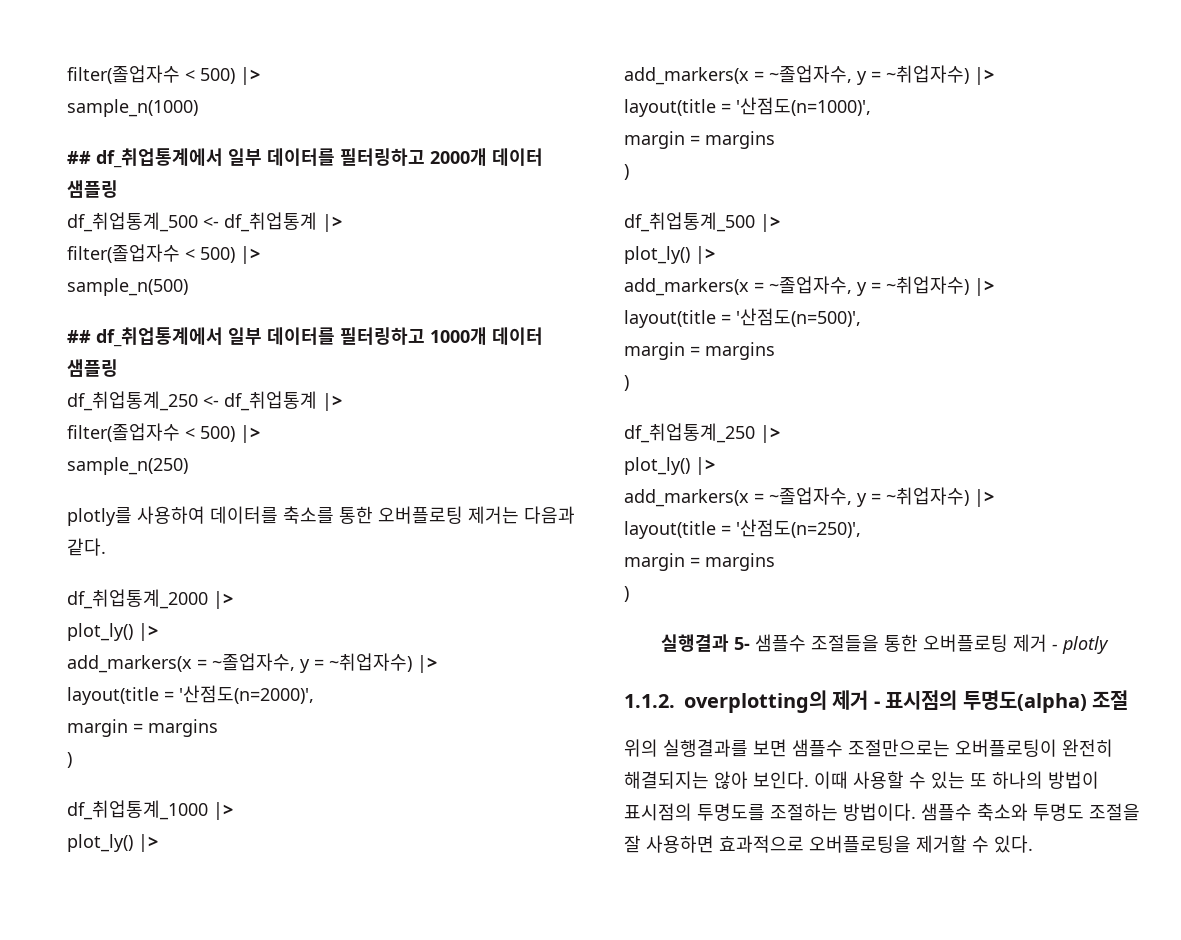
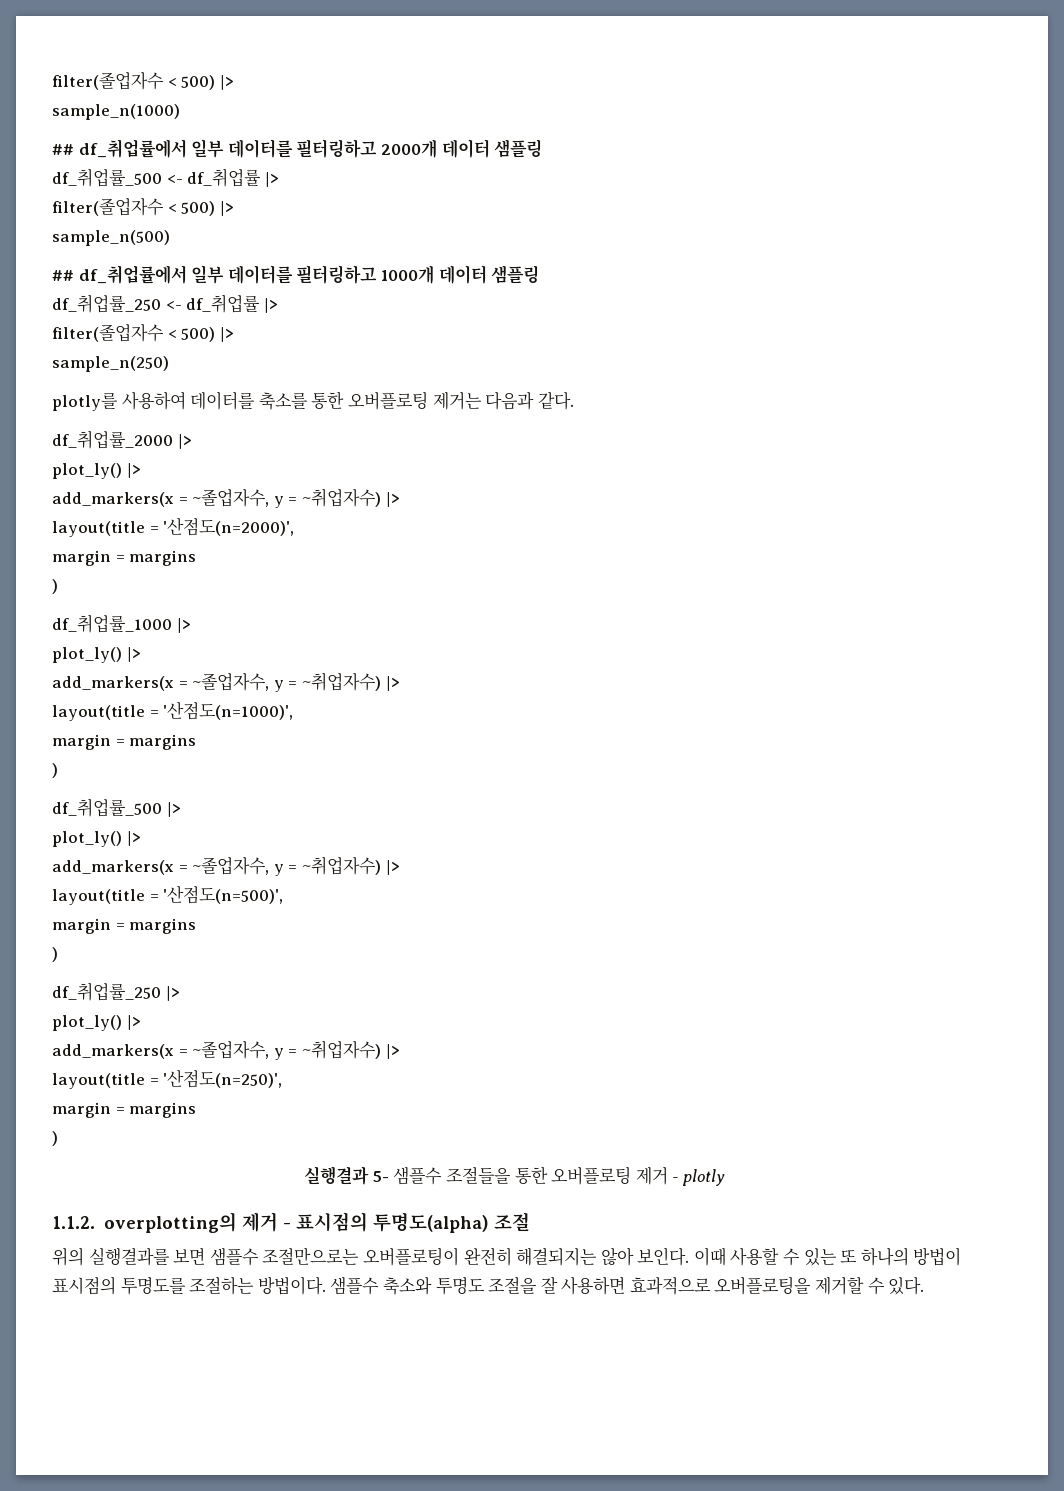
- ## df_취업통계에서 일부 데이터를 필터링하고 2000개 데이터 샘플링
+ ## df_취업률에서 일부 데이터를 필터링하고 2000개 데이터 샘플링
- df_취업통계_500 <- df_취업통계 |>
+ df_취업률_500 <- df_취업률 |>
- ## df_취업통계에서 일부 데이터를 필터링하고 1000개 데이터 샘플링
+ ## df_취업률에서 일부 데이터를 필터링하고 1000개 데이터 샘플링
- df_취업통계_250 <- df_취업통계 |>
+ df_취업률_250 <- df_취업률 |>
- df_취업통계_2000 |>
+ df_취업률_2000 |>
- df_취업통계_1000 |>
+ df_취업률_1000 |>
- df_취업통계_500 |>
+ df_취업률_500 |>
- df_취업통계_250 |>
+ df_취업률_250 |>

